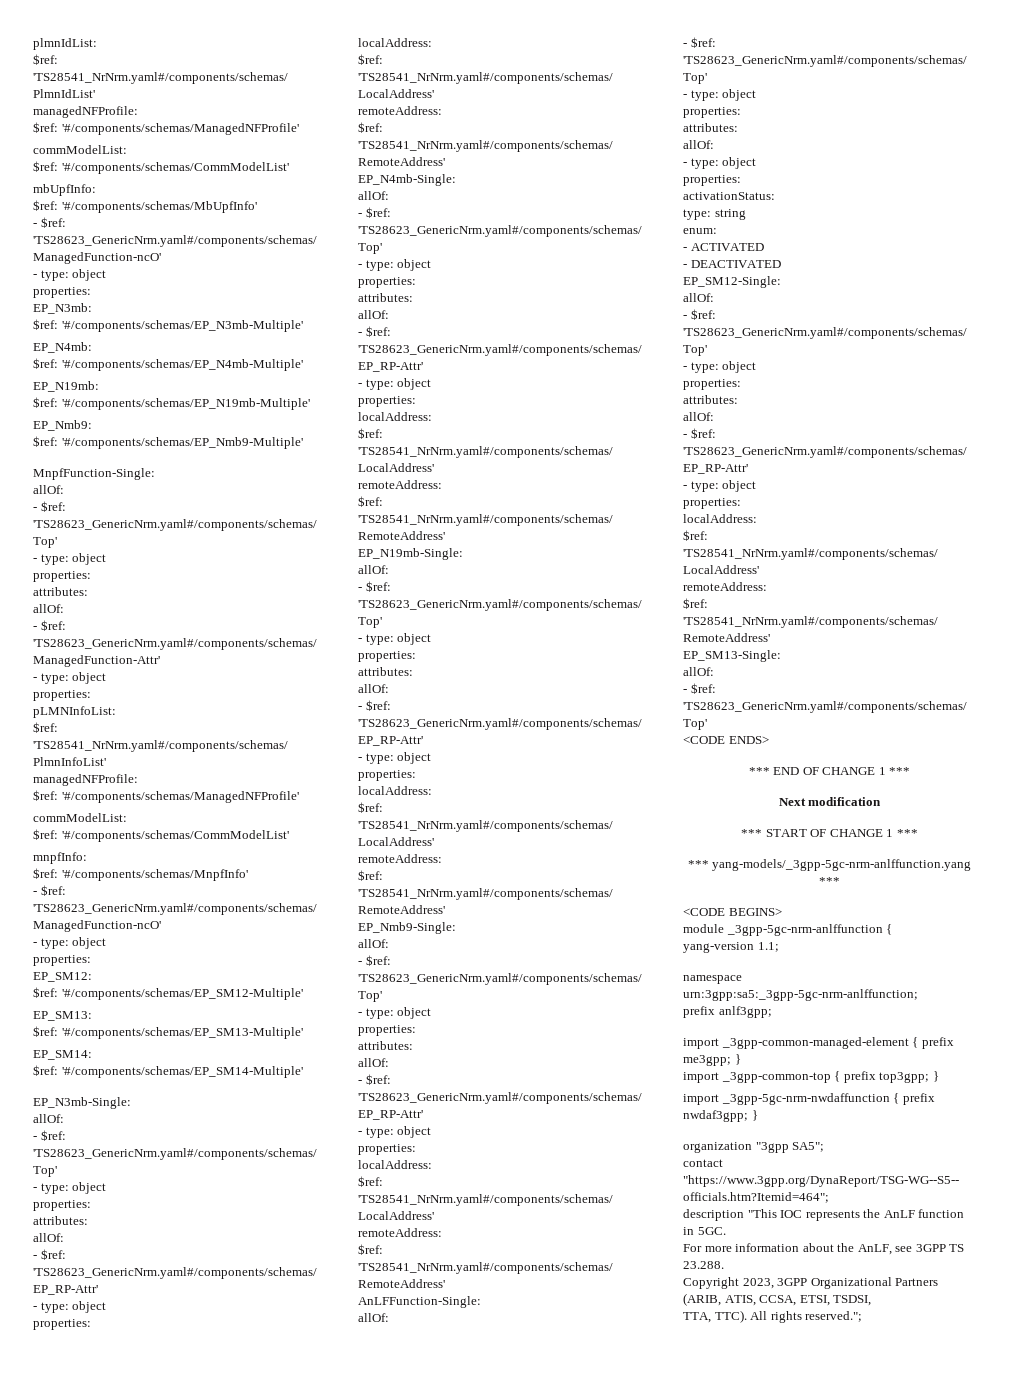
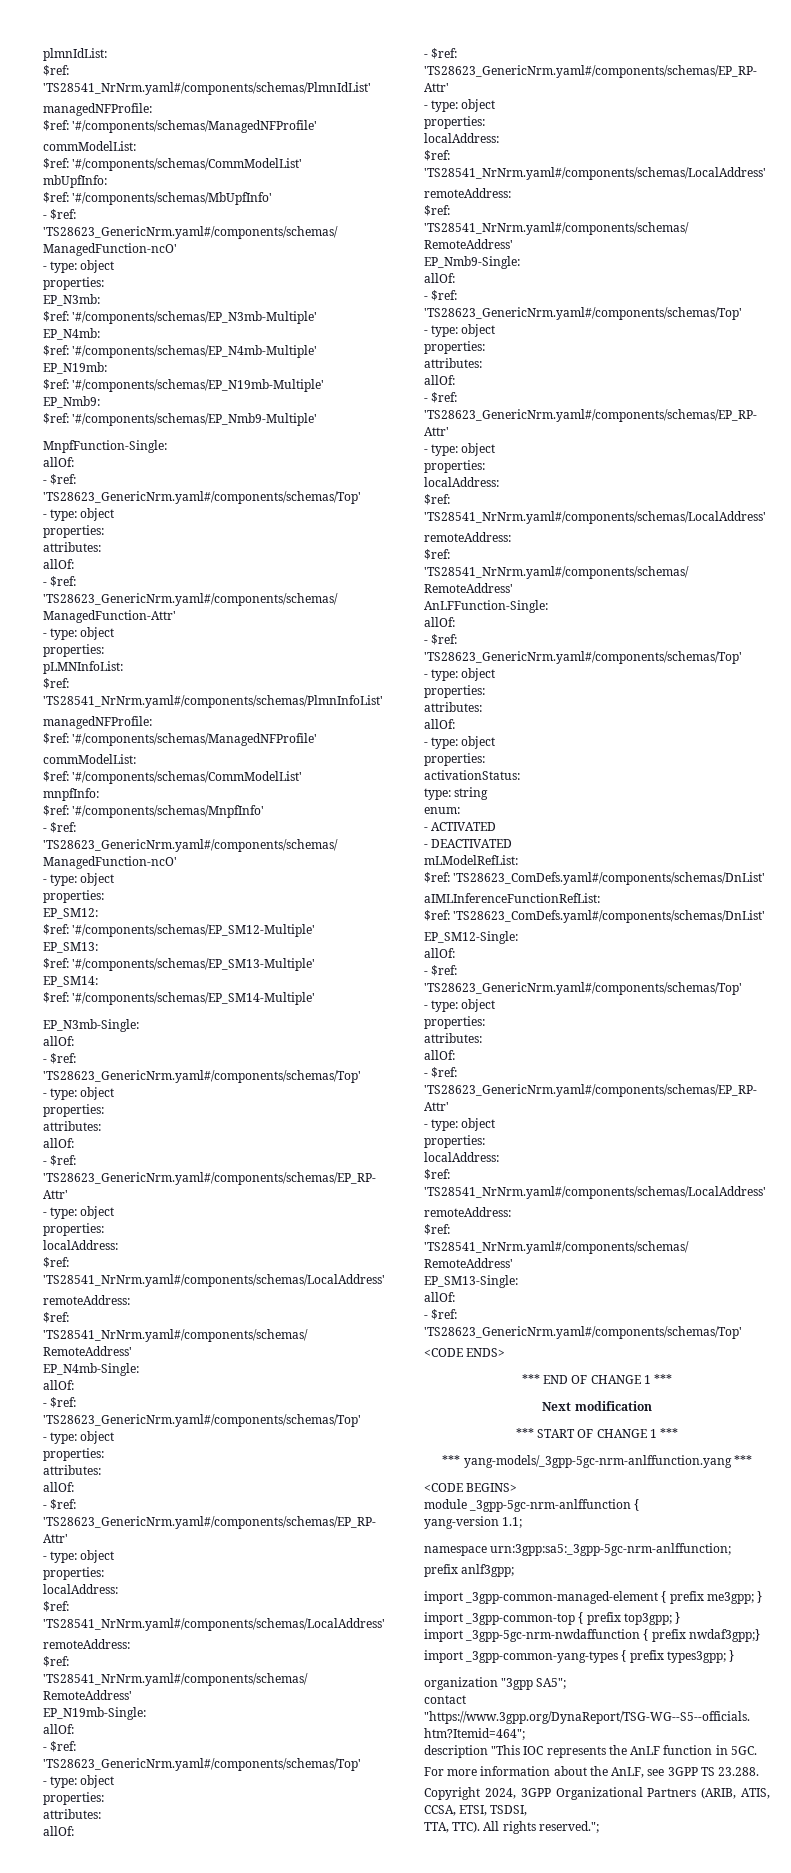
+ mLModelRefList:
+ $ref: 'TS28623_ComDefs.yaml#/components/schemas/DnList'
+ aIMLInferenceFunctionRefList:
+ $ref: 'TS28623_ComDefs.yaml#/components/schemas/DnList'
- import _3gpp-5gc-nrm-nwdaffunction { prefix nwdaf3gpp; }
+ import _3gpp-5gc-nrm-nwdaffunction { prefix nwdaf3gpp;}
+ import _3gpp-common-yang-types { prefix types3gpp; }
- Copyright 2023, 3GPP Organizational Partners (ARIB, ATIS, CCSA, ETSI, TSDSI,
+ Copyright 2024, 3GPP Organizational Partners (ARIB, ATIS, CCSA, ETSI, TSDSI,

